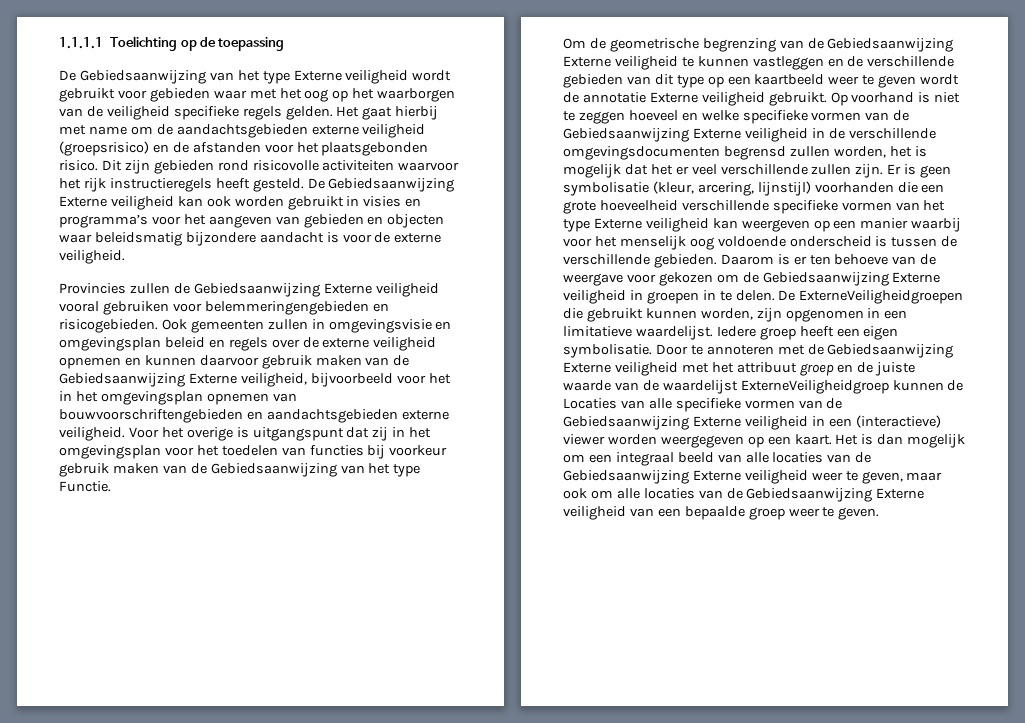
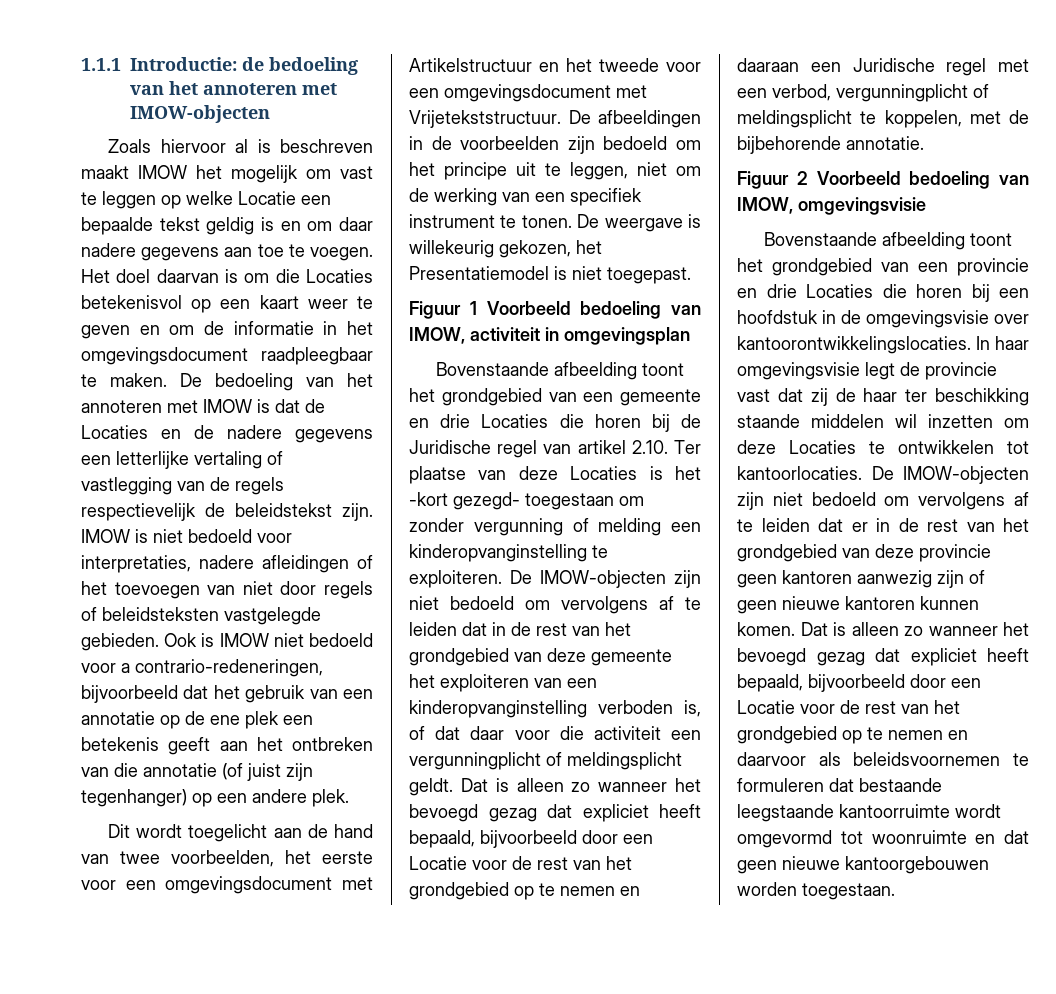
- 1.1.1.1 Toelichting op de toepassing
- De Gebiedsaanwijzing van het type Externe veiligheid wordt gebruikt voor gebieden waar met het oog op het waarborgen van de veiligheid specifieke regels gelden. Het gaat hierbij met name om de aandachtsgebieden externe veiligheid (groepsrisico) en de afstanden voor het plaatsgebonden risico. Dit zijn gebieden rond risicovolle activiteiten waarvoor het rijk instructieregels heeft gesteld. De Gebiedsaanwijzing Externe veiligheid kan ook worden gebruikt in visies en programma’s voor het aangeven van gebieden en objecten waar beleidsmatig bijzondere aandacht is voor de externe veiligheid.
- Provincies zullen de Gebiedsaanwijzing Externe veiligheid vooral gebruiken voor belemmeringengebieden en risicogebieden. Ook gemeenten zullen in omgevingsvisie en omgevingsplan beleid en regels over de externe veiligheid opnemen en kunnen daarvoor gebruik maken van de Gebiedsaanwijzing Externe veiligheid, bijvoorbeeld voor het in het omgevingsplan opnemen van bouwvoorschriftengebieden en aandachtsgebieden externe veiligheid. Voor het overige is uitgangspunt dat zij in het omgevingsplan voor het toedelen van functies bij voorkeur gebruik maken van de Gebiedsaanwijzing van het type Functie.
- Om de geometrische begrenzing van de Gebiedsaanwijzing Externe veiligheid te kunnen vastleggen en de verschillende gebieden van dit type op een kaartbeeld weer te geven wordt de annotatie Externe veiligheid gebruikt. Op voorhand is niet te zeggen hoeveel en welke specifieke vormen van de Gebiedsaanwijzing Externe veiligheid in de verschillende omgevingsdocumenten begrensd zullen worden, het is mogelijk dat het er veel verschillende zullen zijn. Er is geen symbolisatie (kleur, arcering, lijnstijl) voorhanden die een grote hoeveelheid verschillende specifieke vormen van het type Externe veiligheid kan weergeven op een manier waarbij voor het menselijk oog voldoende onderscheid is tussen de verschillende gebieden. Daarom is er ten behoeve van de weergave voor gekozen om de Gebiedsaanwijzing Externe veiligheid in groepen in te delen. De ExterneVeiligheidgroepen die gebruikt kunnen worden, zijn opgenomen in een limitatieve waardelijst. Iedere groep heeft een eigen symbolisatie. Door te annoteren met de Gebiedsaanwijzing Externe veiligheid met het attribuut groep en de juiste waarde van de waardelijst ExterneVeiligheidgroep kunnen de Locaties van alle specifieke vormen van de Gebiedsaanwijzing Externe veiligheid in een (interactieve) viewer worden weergegeven op een kaart. Het is dan mogelijk om een integraal beeld van alle locaties van de Gebiedsaanwijzing Externe veiligheid weer te geven, maar ook om alle locaties van de Gebiedsaanwijzing Externe veiligheid van een bepaalde groep weer te geven.
+ 1.1.1 Introductie: de bedoeling van het annoteren met IMOW-objecten
+ Zoals hiervoor al is beschreven maakt IMOW het mogelijk om vast te leggen op welke Locatie een bepaalde tekst geldig is en om daar nadere gegevens aan toe te voegen. Het doel daarvan is om die Locaties betekenisvol op een kaart weer te geven en om de informatie in het omgevingsdocument raadpleegbaar te maken. De bedoeling van het annoteren met IMOW is dat de Locaties en de nadere gegevens een letterlijke vertaling of vastlegging van de regels respectievelijk de beleidstekst zijn. IMOW is niet bedoeld voor interpretaties, nadere afleidingen of het toevoegen van niet door regels of beleidsteksten vastgelegde gebieden. Ook is IMOW niet bedoeld voor a contrario-redeneringen, bijvoorbeeld dat het gebruik van een annotatie op de ene plek een betekenis geeft aan het ontbreken van die annotatie (of juist zijn tegenhanger) op een andere plek.
+ Dit wordt toegelicht aan de hand van twee voorbeelden, het eerste voor een omgevingsdocument met Artikelstructuur en het tweede voor een omgevingsdocument met Vrijetekststructuur. De afbeeldingen in de voorbeelden zijn bedoeld om het principe uit te leggen, niet om de werking van een specifiek instrument te tonen. De weergave is willekeurig gekozen, het Presentatiemodel is niet toegepast.
+ Figuur 1 Voorbeeld bedoeling van IMOW, activiteit in omgevingsplan
+ Bovenstaande afbeelding toont het grondgebied van een gemeente en drie Locaties die horen bij de Juridische regel van artikel 2.10. Ter plaatse van deze Locaties is het -kort gezegd- toegestaan om zonder vergunning of melding een kinderopvanginstelling te exploiteren. De IMOW-objecten zijn niet bedoeld om vervolgens af te leiden dat in de rest van het grondgebied van deze gemeente het exploiteren van een kinderopvanginstelling verboden is, of dat daar voor die activiteit een vergunningplicht of meldingsplicht geldt. Dat is alleen zo wanneer het bevoegd gezag dat expliciet heeft bepaald, bijvoorbeeld door een Locatie voor de rest van het grondgebied op te nemen en daaraan een Juridische regel met een verbod, vergunningplicht of meldingsplicht te koppelen, met de bijbehorende annotatie.
+ Figuur 2 Voorbeeld bedoeling van IMOW, omgevingsvisie
+ Bovenstaande afbeelding toont het grondgebied van een provincie en drie Locaties die horen bij een hoofdstuk in de omgevingsvisie over kantoorontwikkelingslocaties. In haar omgevingsvisie legt de provincie vast dat zij de haar ter beschikking staande middelen wil inzetten om deze Locaties te ontwikkelen tot kantoorlocaties. De IMOW-objecten zijn niet bedoeld om vervolgens af te leiden dat er in de rest van het grondgebied van deze provincie geen kantoren aanwezig zijn of geen nieuwe kantoren kunnen komen. Dat is alleen zo wanneer het bevoegd gezag dat expliciet heeft bepaald, bijvoorbeeld door een Locatie voor de rest van het grondgebied op te nemen en daarvoor als beleidsvoornemen te formuleren dat bestaande leegstaande kantoorruimte wordt omgevormd tot woonruimte en dat geen nieuwe kantoorgebouwen worden toegestaan.

